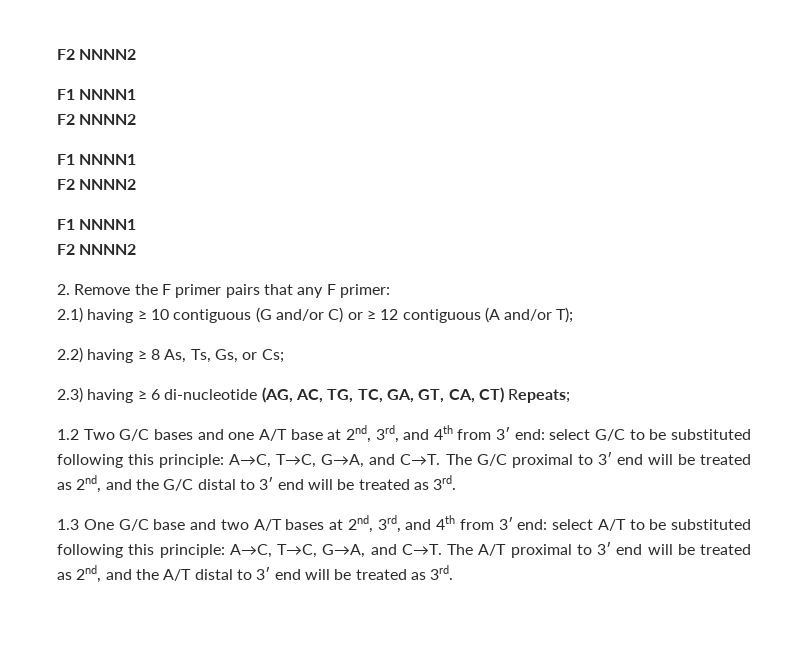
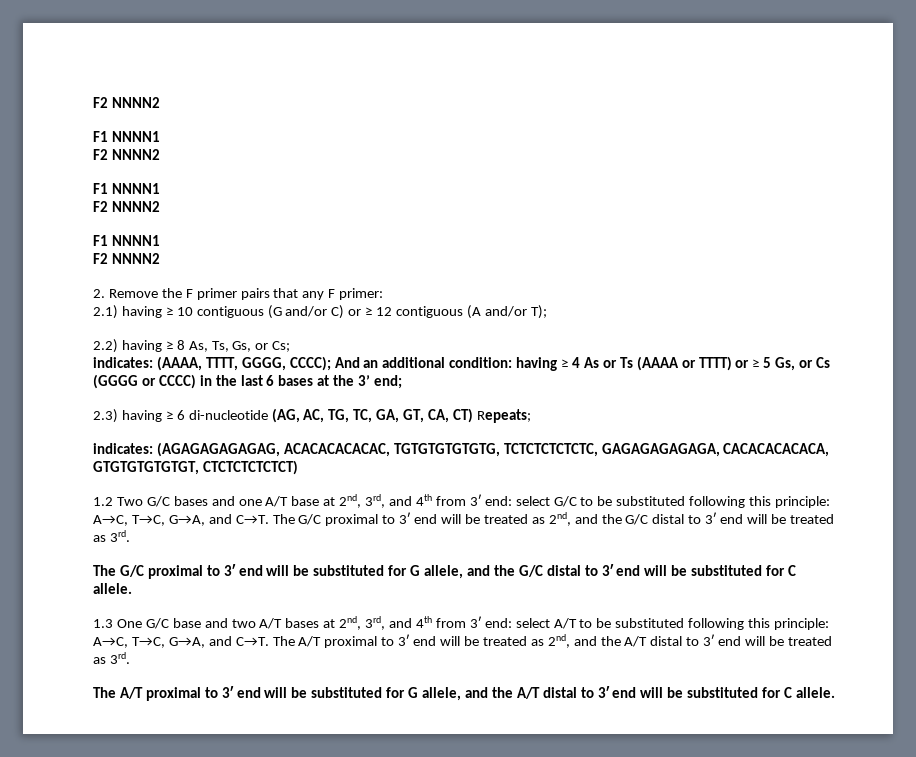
+ indicates: (AAAA, TTTT, GGGG, CCCC); And an additional condition: having ≥ 4 As or Ts (AAAA or TTTT) or ≥ 5 Gs, or Cs (GGGG or CCCC) in the last 6 bases at the 3’ end;
+ indicates: (AGAGAGAGAGAG, ACACACACACAC, TGTGTGTGTGTG, TCTCTCTCTCTC, GAGAGAGAGAGA, CACACACACACA, GTGTGTGTGTGT, CTCTCTCTCTCT)
+ The G/C proximal to 3ʹ end will be substituted for G allele, and the G/C distal to 3ʹ end will be substituted for C allele.
+ The A/T proximal to 3ʹ end will be substituted for G allele, and the A/T distal to 3ʹ end will be substituted for C allele.

